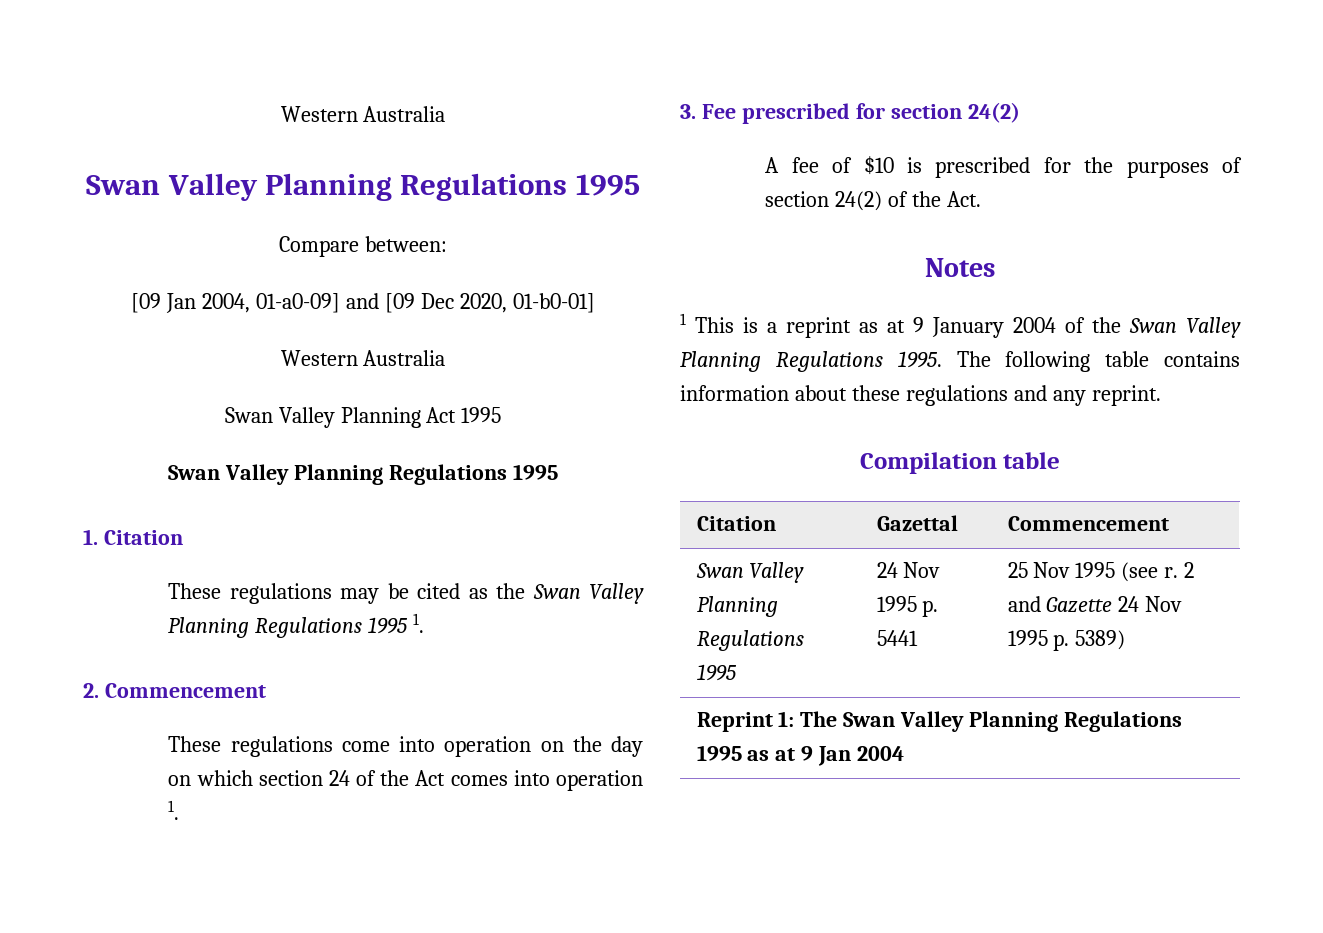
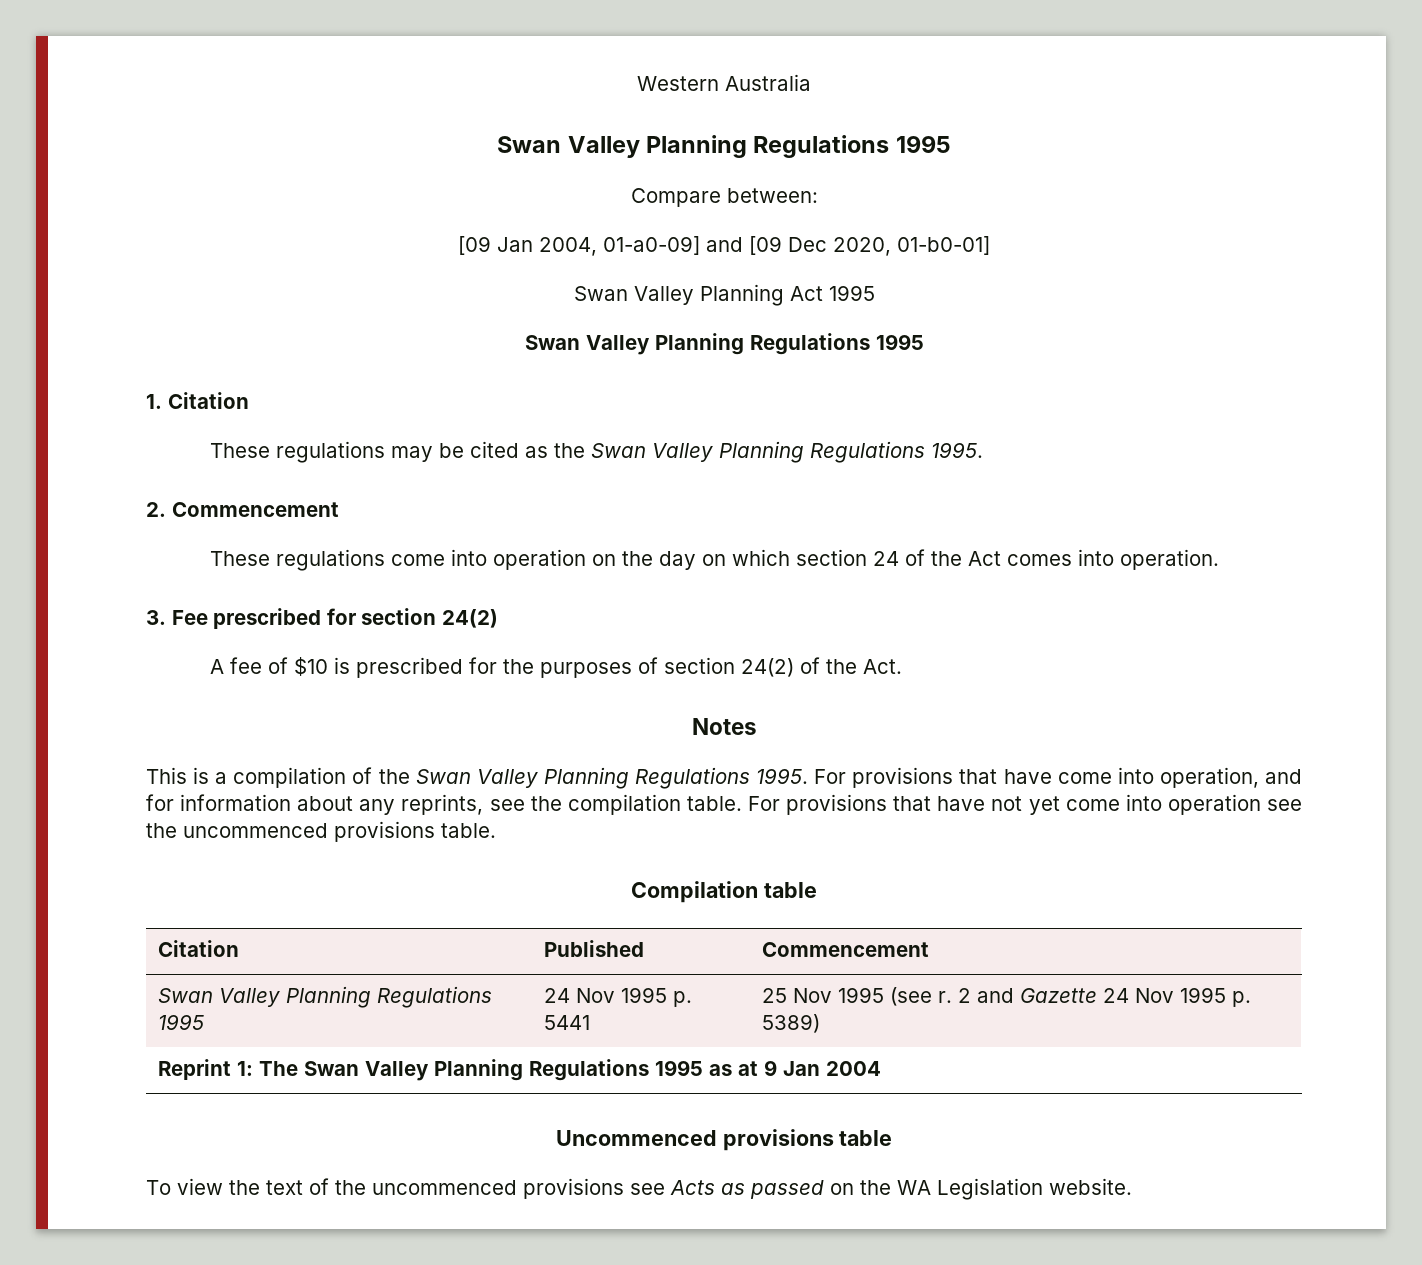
  [09 Jan 2004, 01-a0-09] and [09 Dec 2020, 01-b0-01]
- Western Australia
- These regulations may be cited as the Swan Valley Planning Regulations 1995 1.
+ These regulations may be cited as the Swan Valley Planning Regulations 1995.
- These regulations come into operation on the day on which section 24 of the Act comes into operation 1.
+ These regulations come into operation on the day on which section 24 of the Act comes into operation.
- 1 This is a reprint as at 9 January 2004 of the Swan Valley Planning Regulations 1995.
+ This is a compilation of the Swan Valley Planning Regulations 1995.
- The following table contains information about these regulations and any reprint.
+ For provisions that have come into operation, and for information about any reprints, see the compilation table. For provisions that have not yet come into operation see the uncommenced provisions table.
- Citation | Gazettal | Commencement
+ Citation | Published | Commencement
+ Uncommenced provisions table
+ To view the text of the uncommenced provisions see Acts as passed on the WA Legislation website.

